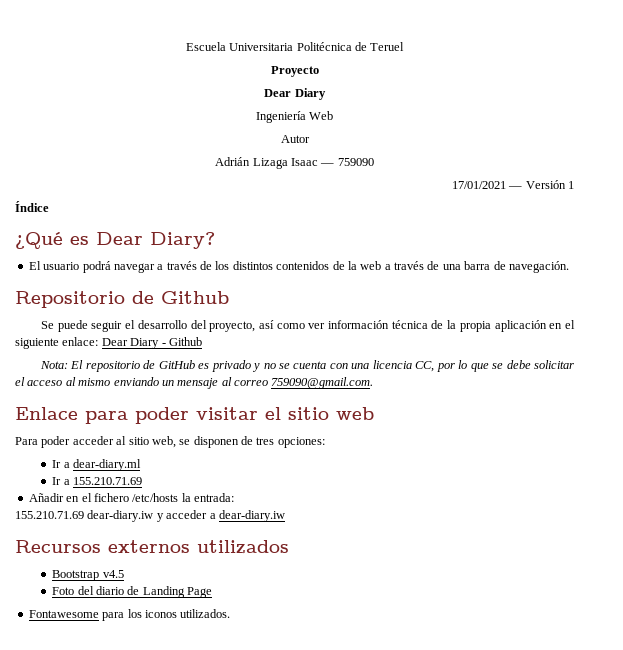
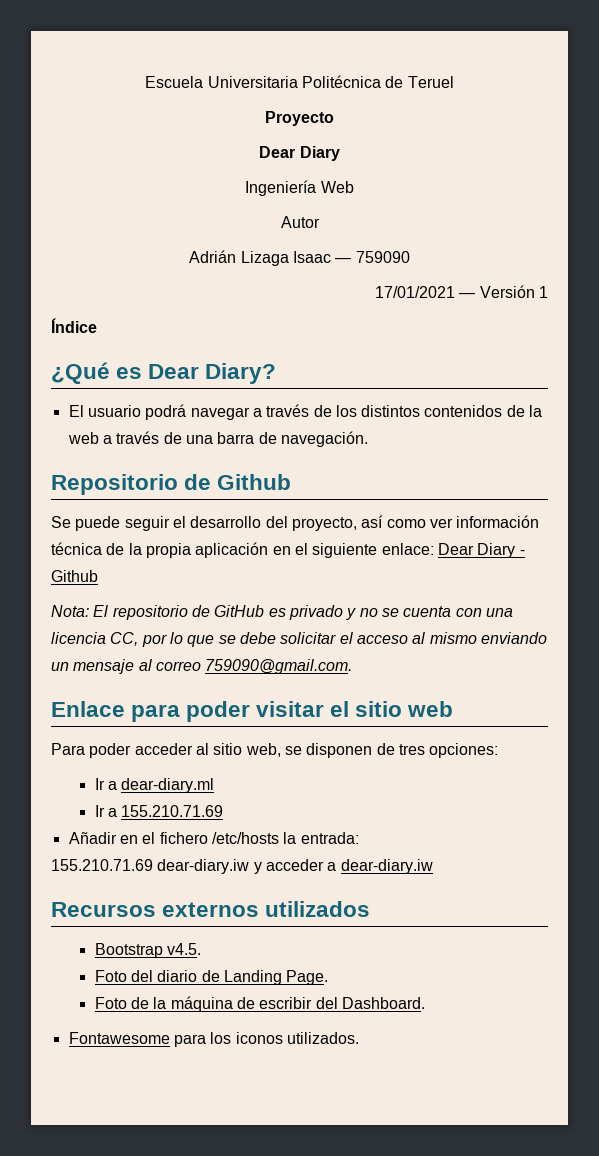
- Bootstrap v4.5
+ Bootstrap v4.5.
- Foto del diario de Landing Page
+ Foto del diario de Landing Page.
+ Foto de la máquina de escribir del Dashboard.

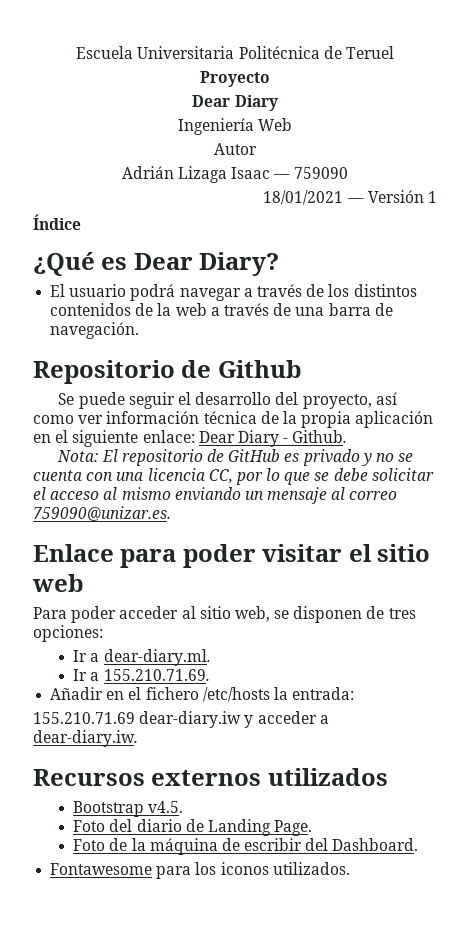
- 17/01/2021 — Versión 1
+ 18/01/2021 — Versión 1
- Se puede seguir el desarrollo del proyecto, así como ver información técnica de la propia aplicación en el siguiente enlace: Dear Diary - Github
+ Se puede seguir el desarrollo del proyecto, así como ver información técnica de la propia aplicación en el siguiente enlace: Dear Diary - Github.
- Nota: El repositorio de GitHub es privado y no se cuenta con una licencia CC, por lo que se debe solicitar el acceso al mismo enviando un mensaje al correo 759090@gmail.com.
+ Nota: El repositorio de GitHub es privado y no se cuenta con una licencia CC, por lo que se debe solicitar el acceso al mismo enviando un mensaje al correo 759090@unizar.es.
- Ir a dear-diary.ml
- Ir a 155.210.71.69
+ Ir a dear-diary.ml.
+ Ir a 155.210.71.69.
- 155.210.71.69 dear-diary.iw y acceder a dear-diary.iw
+ 155.210.71.69 dear-diary.iw y acceder a dear-diary.iw.

